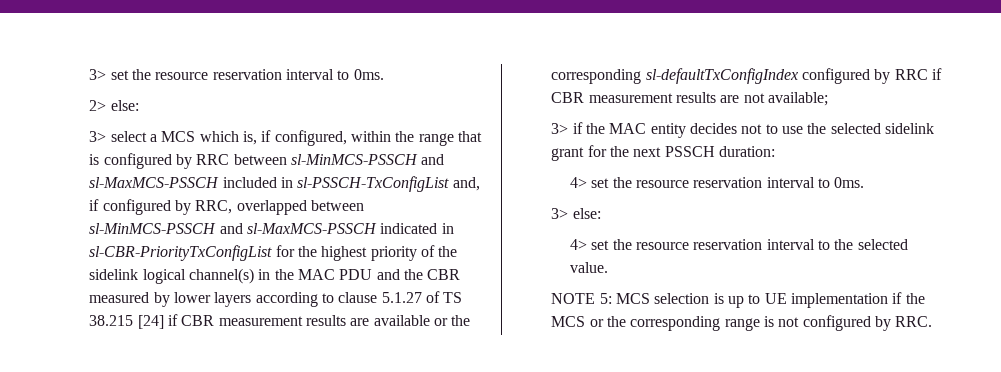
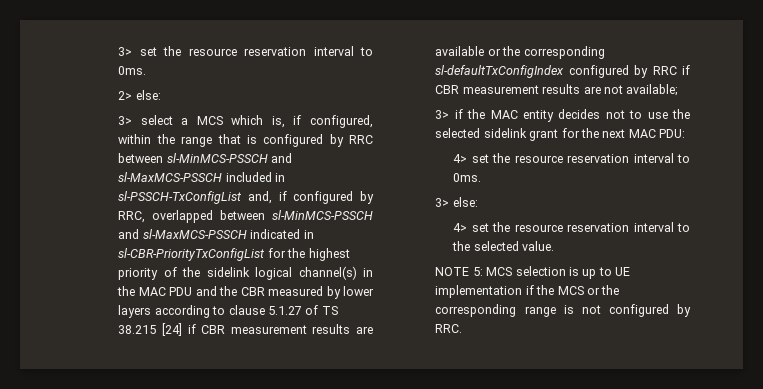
- 3> if the MAC entity decides not to use the selected sidelink grant for the next PSSCH duration:
+ 3> if the MAC entity decides not to use the selected sidelink grant for the next MAC PDU:

